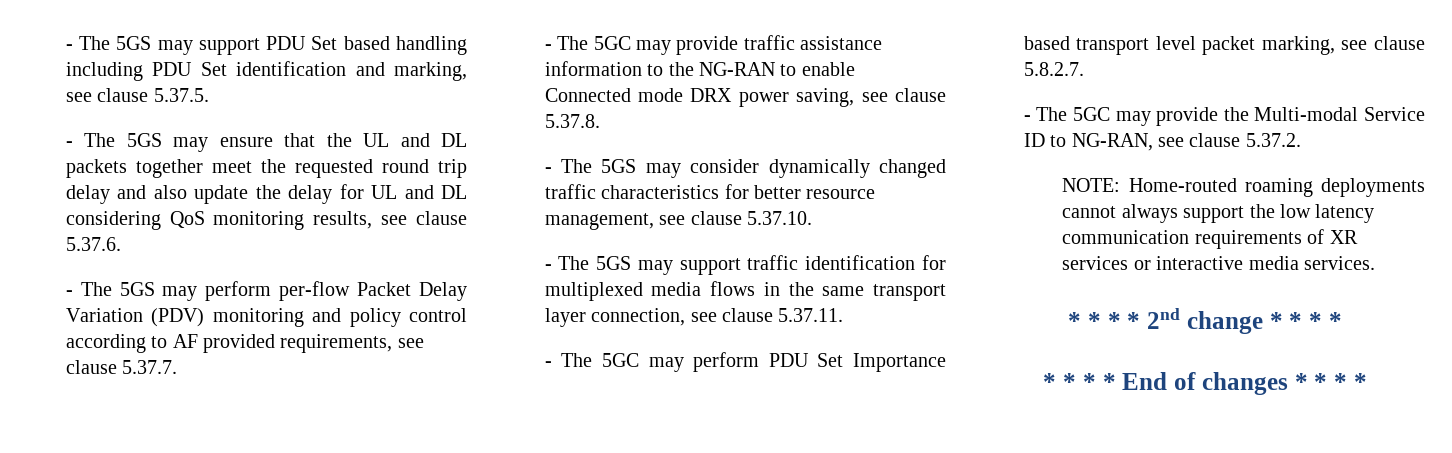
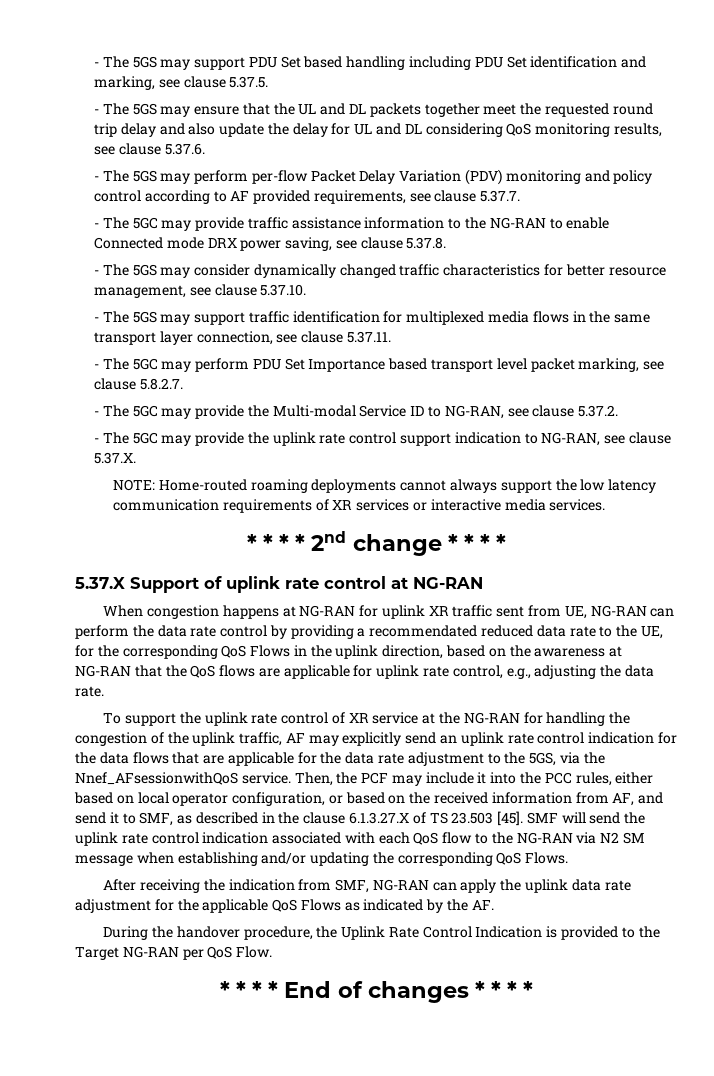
+ - The 5GC may provide the uplink rate control support indication to NG-RAN, see clause 5.37.X.
+ 5.37.X Support of uplink rate control at NG-RAN
+ When congestion happens at NG-RAN for uplink XR traffic sent from UE, NG-RAN can perform the data rate control by providing a recommendated reduced data rate to the UE, for the corresponding QoS Flows in the uplink direction, based on the awareness at NG-RAN that the QoS flows are applicable for uplink rate control, e.g., adjusting the data rate.
+ To support the uplink rate control of XR service at the NG-RAN for handling the congestion of the uplink traffic, AF may explicitly send an uplink rate control indication for the data flows that are applicable for the data rate adjustment to the 5GS, via the Nnef_AFsessionwithQoS service. Then, the PCF may include it into the PCC rules, either based on local operator configuration, or based on the received information from AF, and send it to SMF, as described in the clause 6.1.3.27.X of TS 23.503 [45]. SMF will send the uplink rate control indication associated with each QoS flow to the NG-RAN via N2 SM message when establishing and/or updating the corresponding QoS Flows.
+ After receiving the indication from SMF, NG-RAN can apply the uplink data rate adjustment for the applicable QoS Flows as indicated by the AF.
+ During the handover procedure, the Uplink Rate Control Indication is provided to the Target NG-RAN per QoS Flow.

